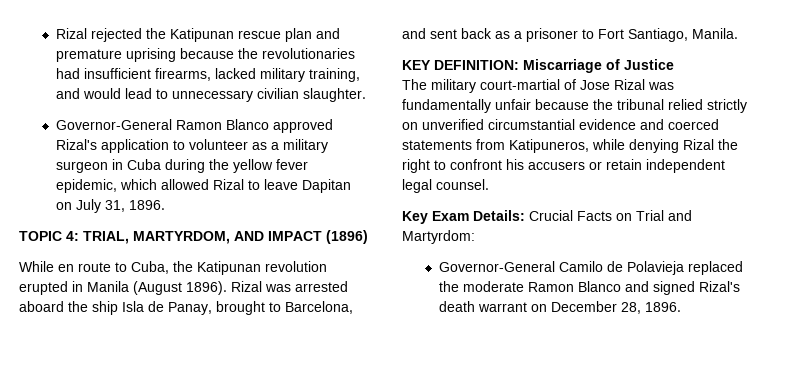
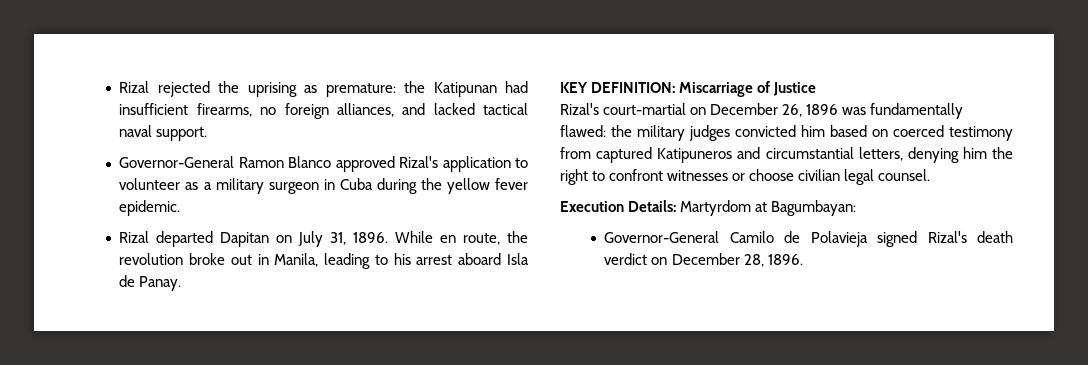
- Rizal rejected the Katipunan rescue plan and premature uprising because the revolutionaries had insufficient firearms, lacked military training, and would lead to unnecessary civilian slaughter.
+ Rizal rejected the uprising as premature: the Katipunan had insufficient firearms, no foreign alliances, and lacked tactical naval support.
- Governor-General Ramon Blanco approved Rizal's application to volunteer as a military surgeon in Cuba during the yellow fever epidemic, which allowed Rizal to leave Dapitan on July 31, 1896.
- TOPIC 4: TRIAL, MARTYRDOM, AND IMPACT (1896)
- While en route to Cuba, the Katipunan revolution erupted in Manila (August 1896). Rizal was arrested aboard the ship Isla de Panay, brought to Barcelona, and sent back as a prisoner to Fort Santiago, Manila.
+ Governor-General Ramon Blanco approved Rizal's application to volunteer as a military surgeon in Cuba during the yellow fever epidemic.
+ Rizal departed Dapitan on July 31, 1896. While en route, the revolution broke out in Manila, leading to his arrest aboard Isla de Panay.
- The military court-martial of Jose Rizal was fundamentally unfair because the tribunal relied strictly on unverified circumstantial evidence and coerced statements from Katipuneros, while denying Rizal the right to confront his accusers or retain independent legal counsel.
- Key Exam Details: Crucial Facts on Trial and Martyrdom:
- Governor-General Camilo de Polavieja replaced the moderate Ramon Blanco and signed Rizal's death warrant on December 28, 1896.
+ Rizal's court-martial on December 26, 1896 was fundamentally flawed: the military judges convicted him based on coerced testimony from captured Katipuneros and circumstantial letters, denying him the right to confront witnesses or choose civilian legal counsel.
+ Execution Details: Martyrdom at Bagumbayan:
+ Governor-General Camilo de Polavieja signed Rizal's death verdict on December 28, 1896.

